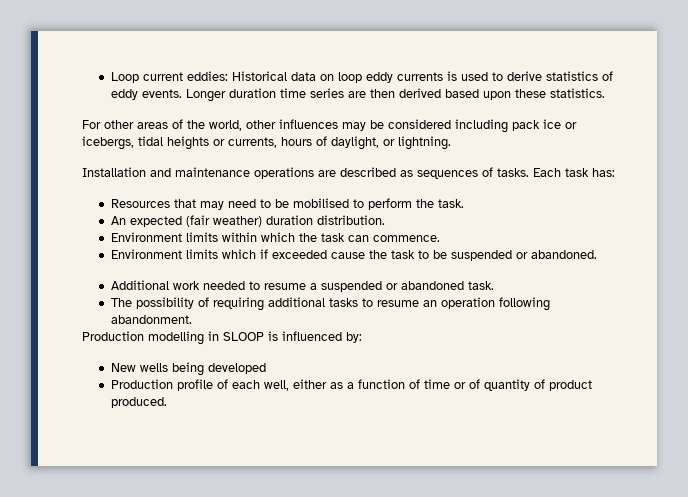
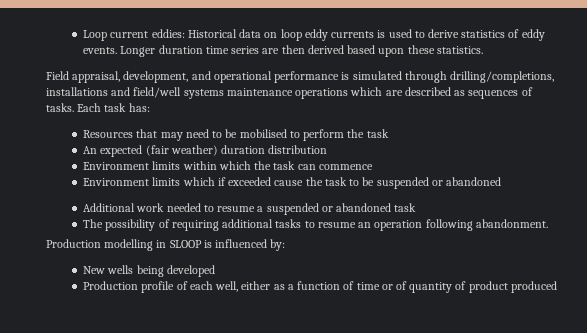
- For other areas of the world, other influences may be considered including pack ice or icebergs, tidal heights or currents, hours of daylight, or lightning.
- Installation and maintenance operations are described as sequences of tasks.
+ Field appraisal, development, and operational performance is simulated through drilling/completions, installations and field/well systems maintenance operations which are described as sequences of tasks.
- Resources that may need to be mobilised to perform the task.
+ Resources that may need to be mobilised to perform the task
- An expected (fair weather) duration distribution.
+ An expected (fair weather) duration distribution
- Environment limits within which the task can commence.
+ Environment limits within which the task can commence
- Environment limits which if exceeded cause the task to be suspended or abandoned.
+ Environment limits which if exceeded cause the task to be suspended or abandoned
- Additional work needed to resume a suspended or abandoned task.
+ Additional work needed to resume a suspended or abandoned task
- Production profile of each well, either as a function of time or of quantity of product produced.
+ Production profile of each well, either as a function of time or of quantity of product produced

